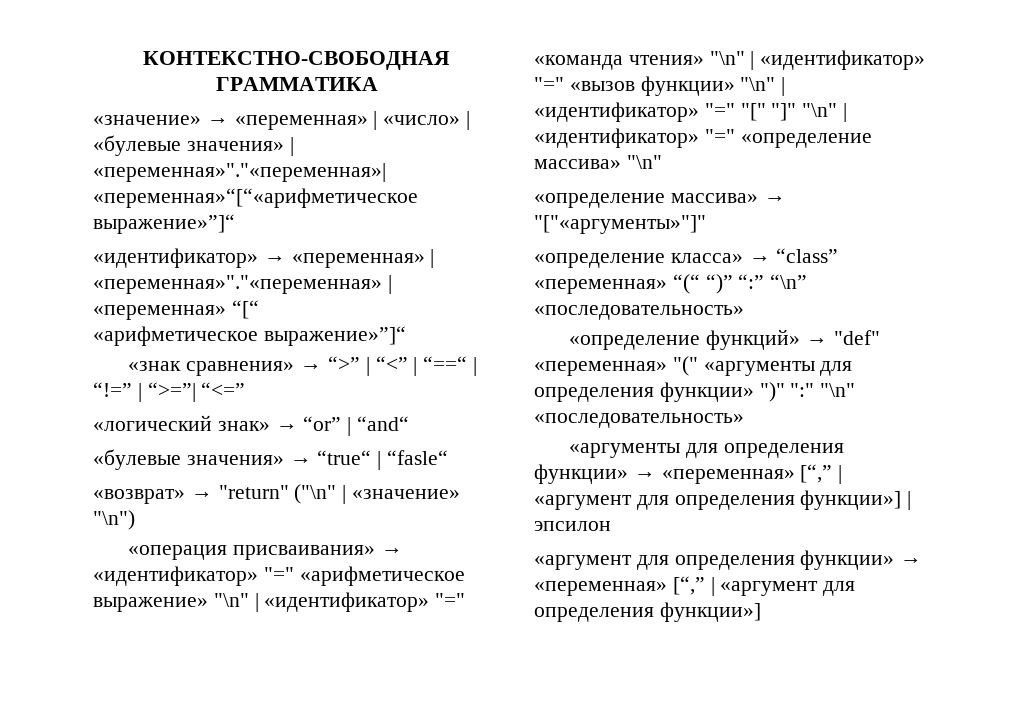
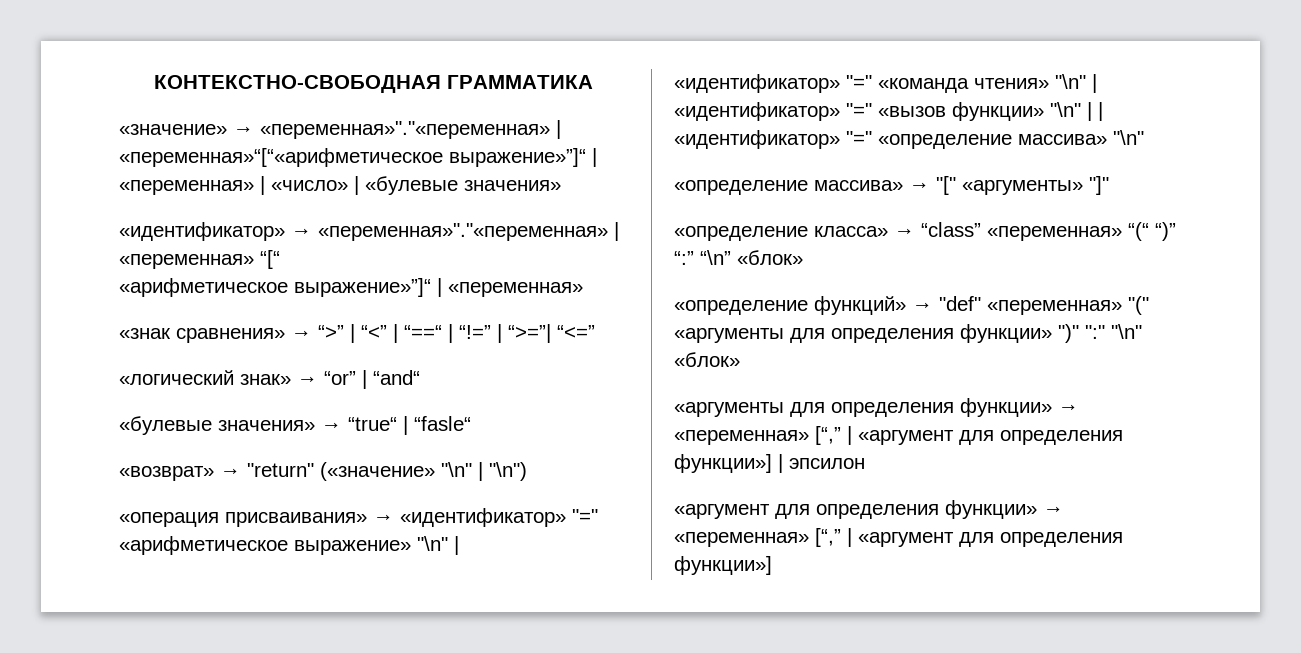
- «значение» → «переменная» | «число» | «булевые значения» | «переменная»"."«переменная»| «переменная»“[“«арифметическое выражение»”]“
+ «значение» → «переменная»"."«переменная» | «переменная»“[“«арифметическое выражение»”]“ | «переменная» | «число» | «булевые значения»
- «идентификатор» → «переменная» | «переменная»"."«переменная» | «переменная» “[“
+ «идентификатор» → «переменная»"."«переменная» | «переменная» “[“
- «арифметическое выражение»”]“
+ «арифметическое выражение»”]“ | «переменная»
- «возврат» → "return" ("\n" | «значение» "\n")
+ «возврат» → "return" («значение» "\n" | "\n")
- «операция присваивания» → «идентификатор» "=" «арифметическое выражение» "\n" | «идентификатор» "=" «команда чтения» "\n" | «идентификатор» "=" «вызов функции» "\n" | «идентификатор» "=" "[" "]" "\n" | «идентификатор» "=" «определение массива» "\n"
+ «операция присваивания» → «идентификатор» "=" «арифметическое выражение» "\n" | «идентификатор» "=" «команда чтения» "\n" | «идентификатор» "=" «вызов функции» "\n" | | «идентификатор» "=" «определение массива» "\n"
- «определение массива» → "["«аргументы»"]"
+ «определение массива» → "[" «аргументы» "]"
- «определение класса» → “class” «переменная» “(“ “)” “:” “\n” «последовательность»
+ «определение класса» → “class” «переменная» “(“ “)” “:” “\n” «блок»
- «определение функций» → "def" «переменная» "(" «аргументы для определения функции» ")" ":" "\n" «последовательность»
+ «определение функций» → "def" «переменная» "(" «аргументы для определения функции» ")" ":" "\n" «блок»

